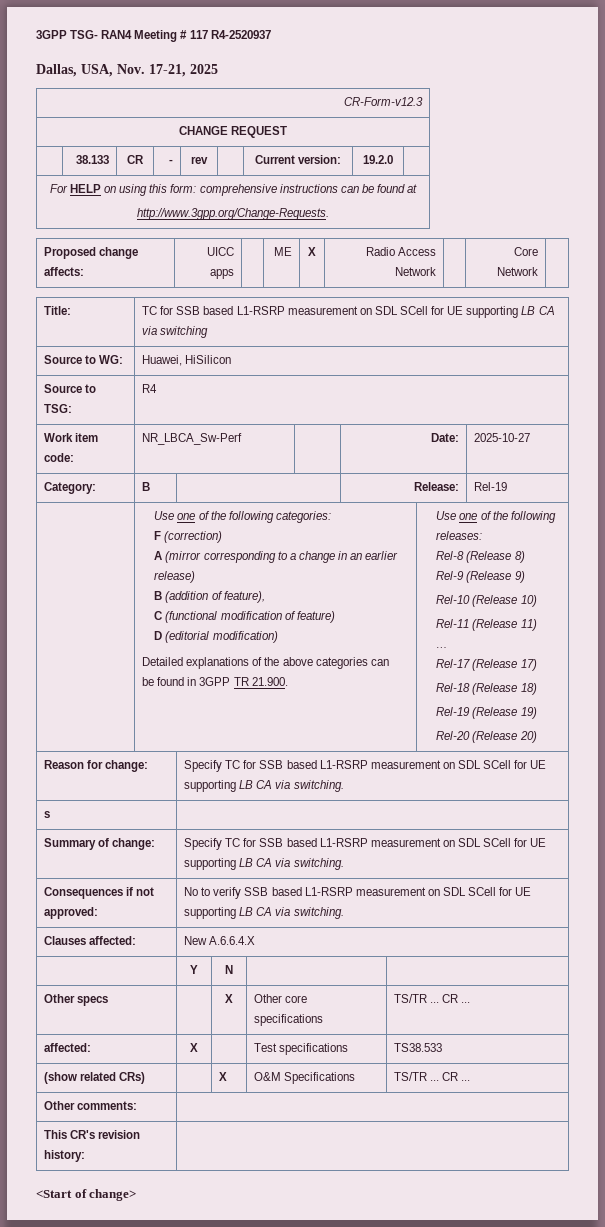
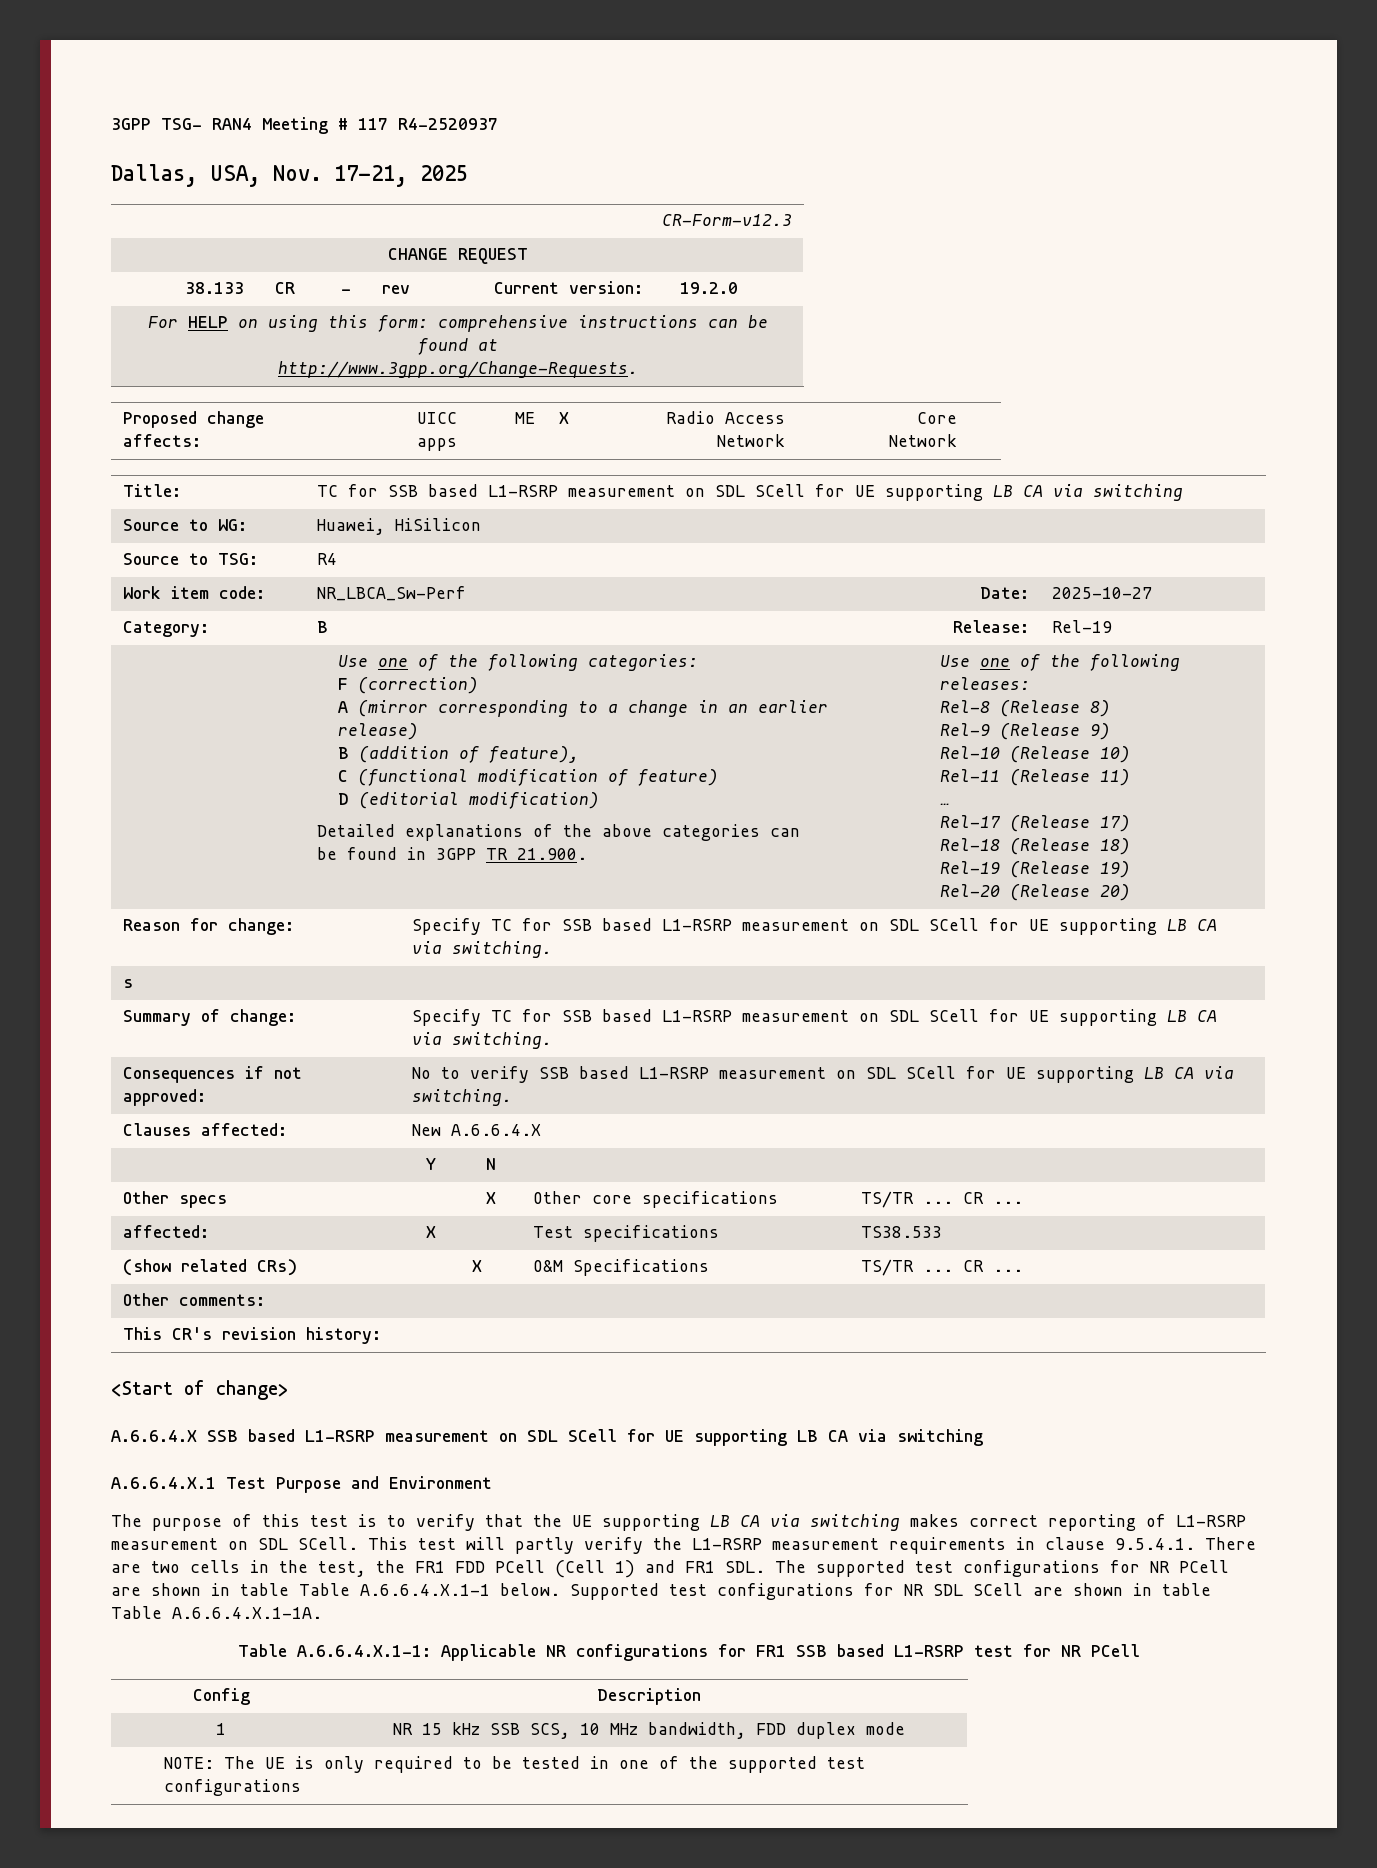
+ A.6.6.4.X SSB based L1-RSRP measurement on SDL SCell for UE supporting LB CA via switching
+ A.6.6.4.X.1 Test Purpose and Environment
+ The purpose of this test is to verify that the UE supporting LB CA via switching makes correct reporting of L1-RSRP measurement on SDL SCell. This test will partly verify the L1-RSRP measurement requirements in clause 9.5.4.1. There are two cells in the test, the FR1 FDD PCell (Cell 1) and FR1 SDL. The supported test configurations for NR PCell are shown in table Table A.6.6.4.X.1-1 below. Supported test configurations for NR SDL SCell are shown in table Table A.6.6.4.X.1-1A.
+ Table A.6.6.4.X.1-1: Applicable NR configurations for FR1 SSB based L1-RSRP test for NR PCell
+ Config | Description
+ 1 | NR 15 kHz SSB SCS, 10 MHz bandwidth, FDD duplex mode
+ NOTE: The UE is only required to be tested in one of the supported test configurations

